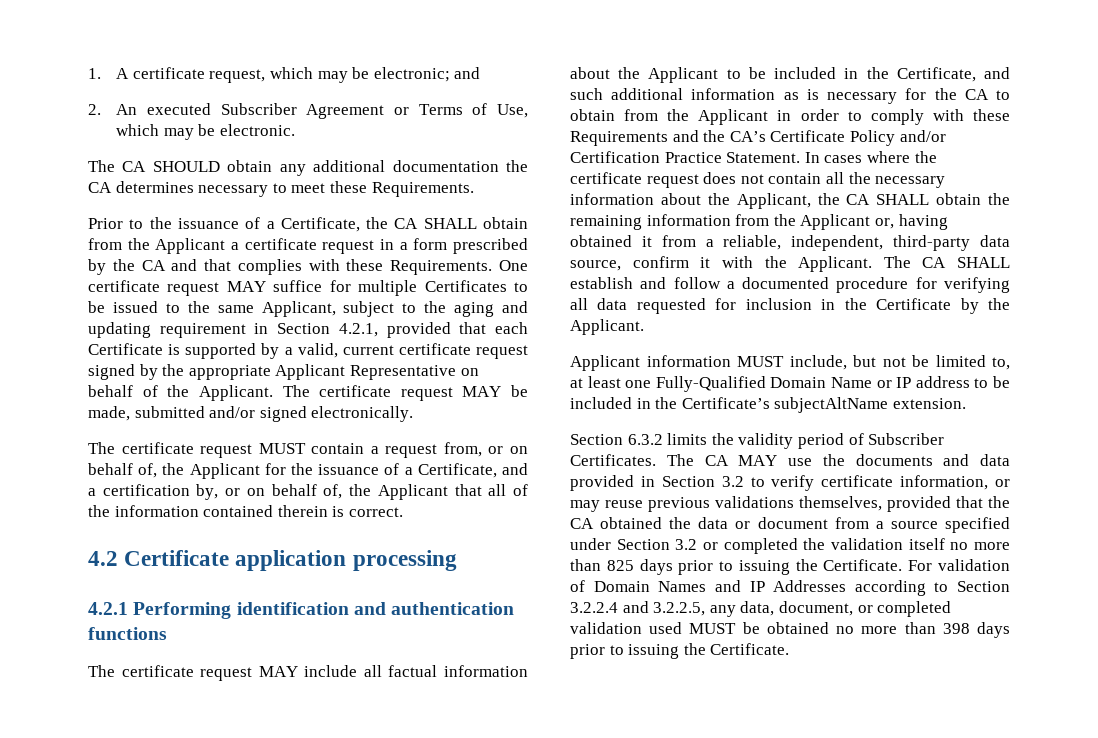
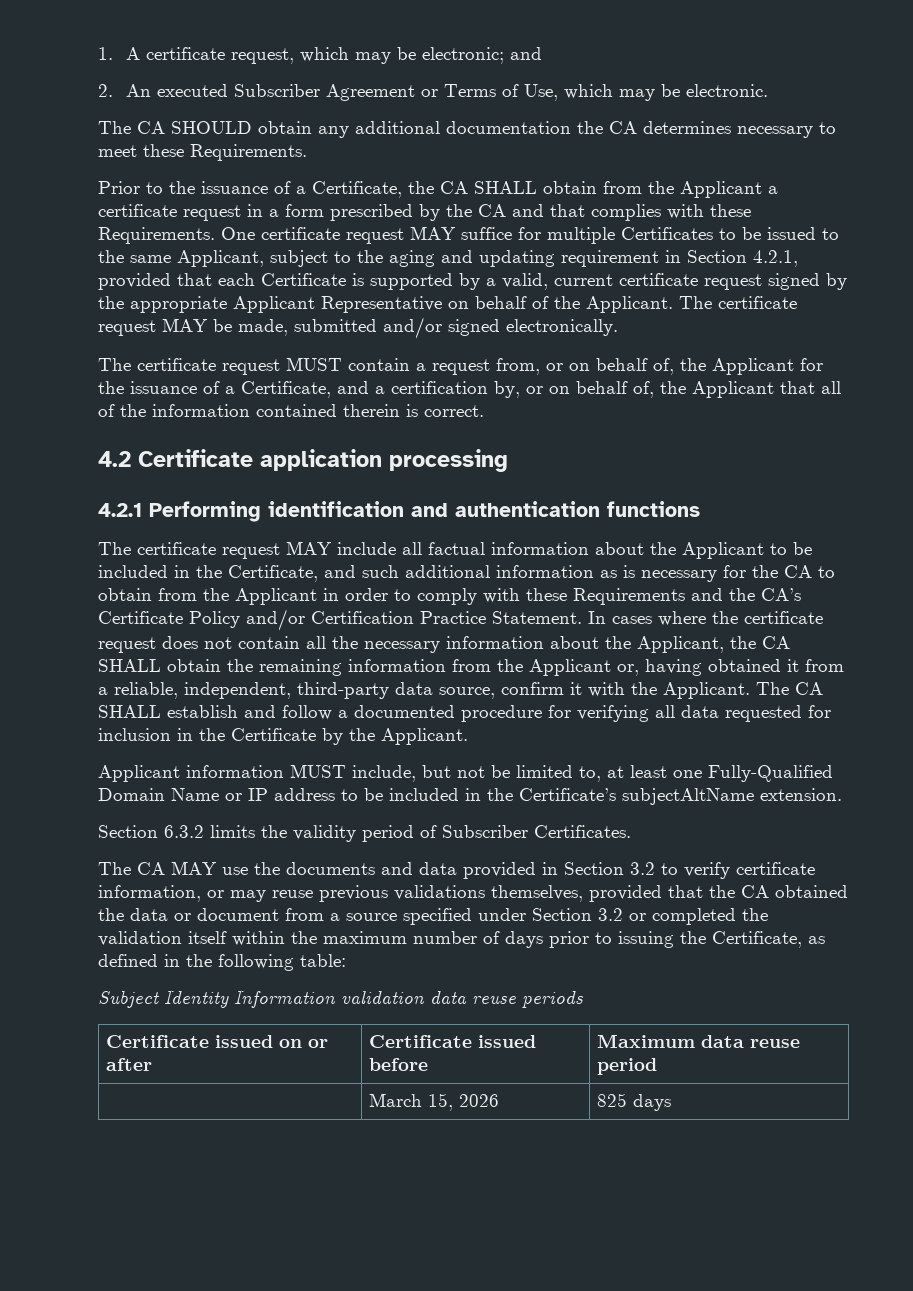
- Section 6.3.2 limits the validity period of Subscriber Certificates. The CA MAY use the documents and data provided in Section 3.2 to verify certificate information, or may reuse previous validations themselves, provided that the CA obtained the data or document from a source specified under Section 3.2 or completed the validation itself no more than 825 days prior to issuing the Certificate. For validation of Domain Names and IP Addresses according to Section 3.2.2.4 and 3.2.2.5, any data, document, or completed validation used MUST be obtained no more than 398 days prior to issuing the Certificate.
+ Section 6.3.2 limits the validity period of Subscriber Certificates.
+ The CA MAY use the documents and data provided in Section 3.2 to verify certificate information, or may reuse previous validations themselves, provided that the CA obtained the data or document from a source specified under Section 3.2 or completed the validation itself within the maximum number of days prior to issuing the Certificate, as defined in the following table:
+ Subject Identity Information validation data reuse periods
+ Certificate issued on or after | Certificate issued before | Maximum data reuse period
+ | March 15, 2026 | 825 days

